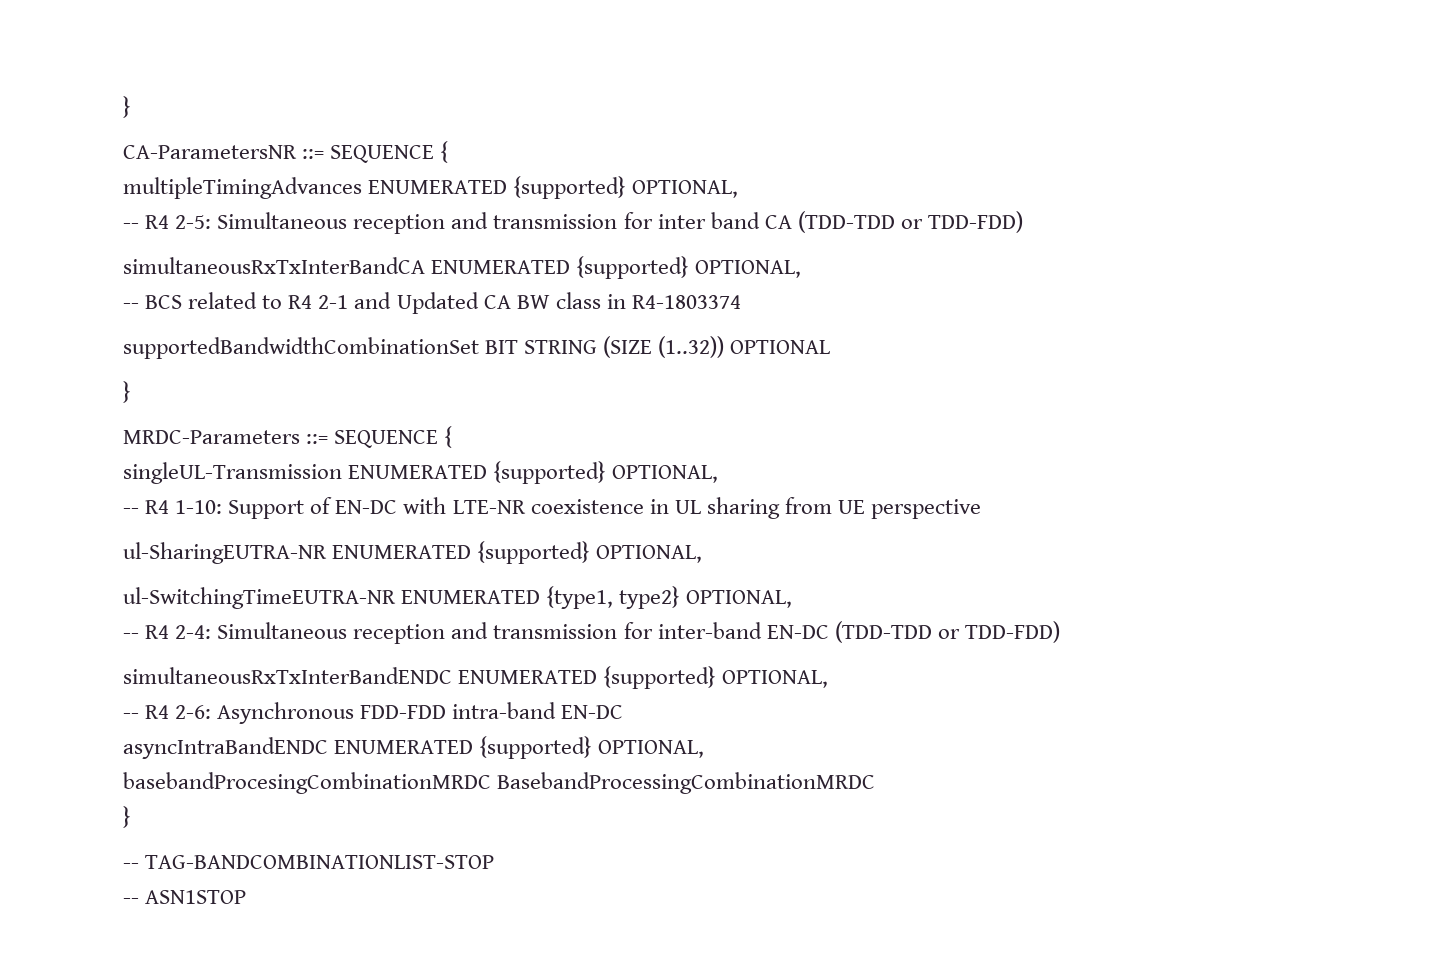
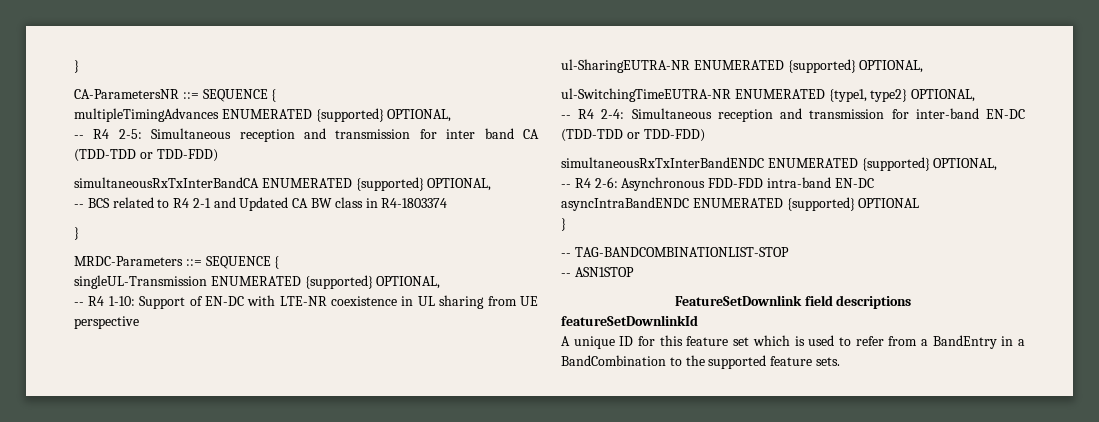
- supportedBandwidthCombinationSet BIT STRING (SIZE (1..32)) OPTIONAL
- asyncIntraBandENDC ENUMERATED {supported} OPTIONAL,
- basebandProcesingCombinationMRDC BasebandProcessingCombinationMRDC
+ asyncIntraBandENDC ENUMERATED {supported} OPTIONAL
+ FeatureSetDownlink field descriptions
+ featureSetDownlinkId
+ A unique ID for this feature set which is used to refer from a BandEntry in a BandCombination to the supported feature sets.

